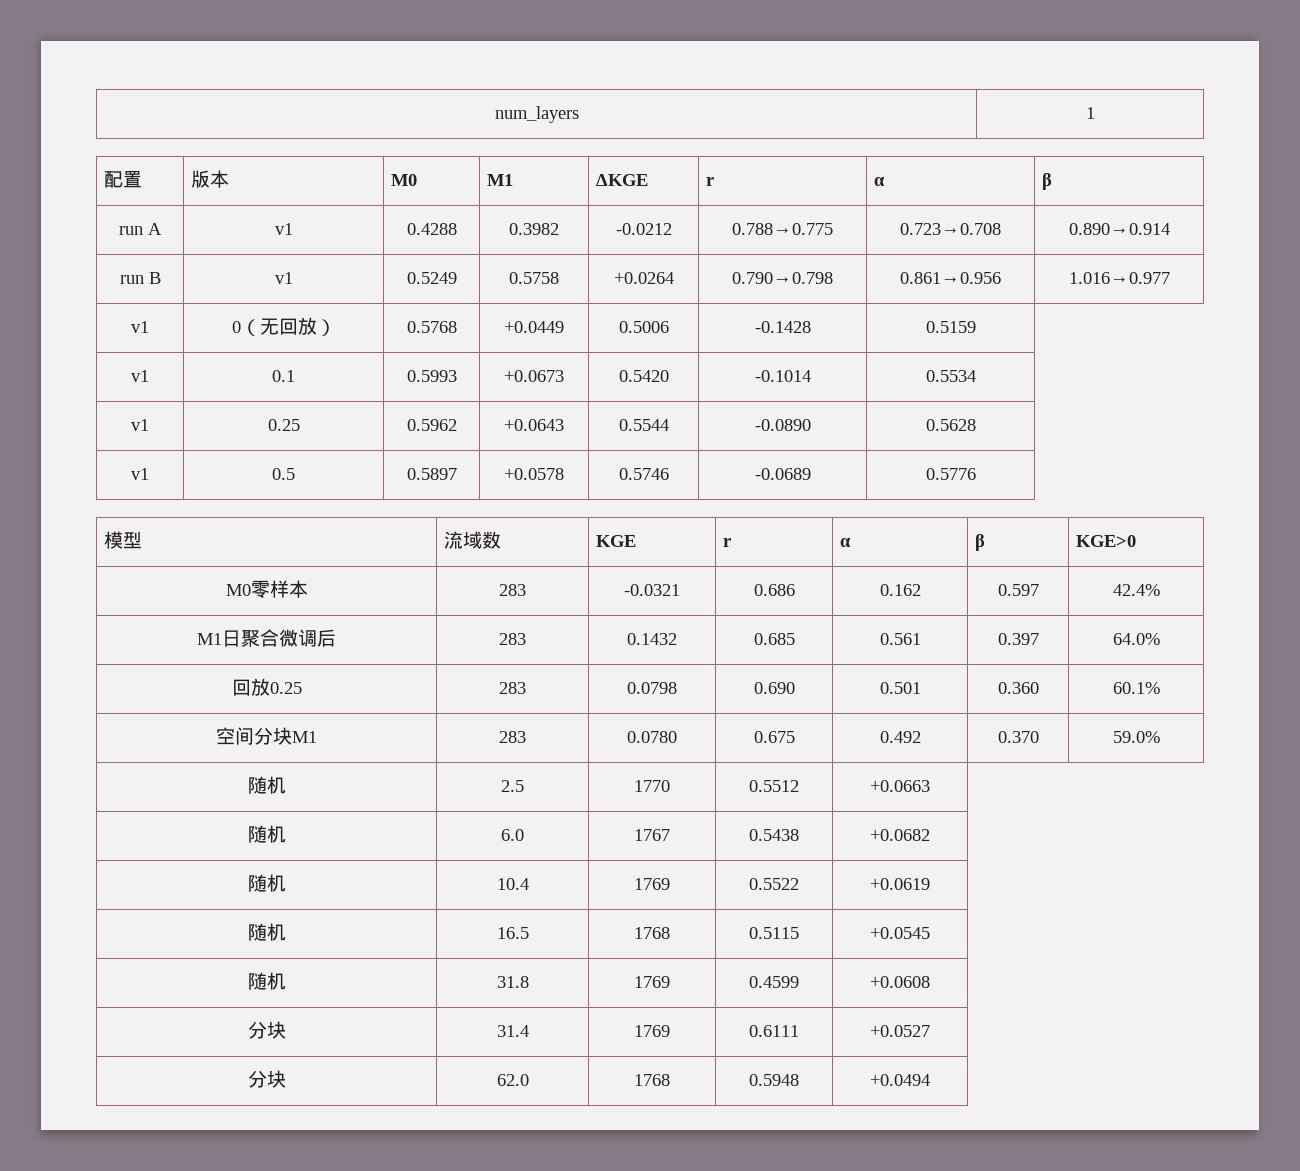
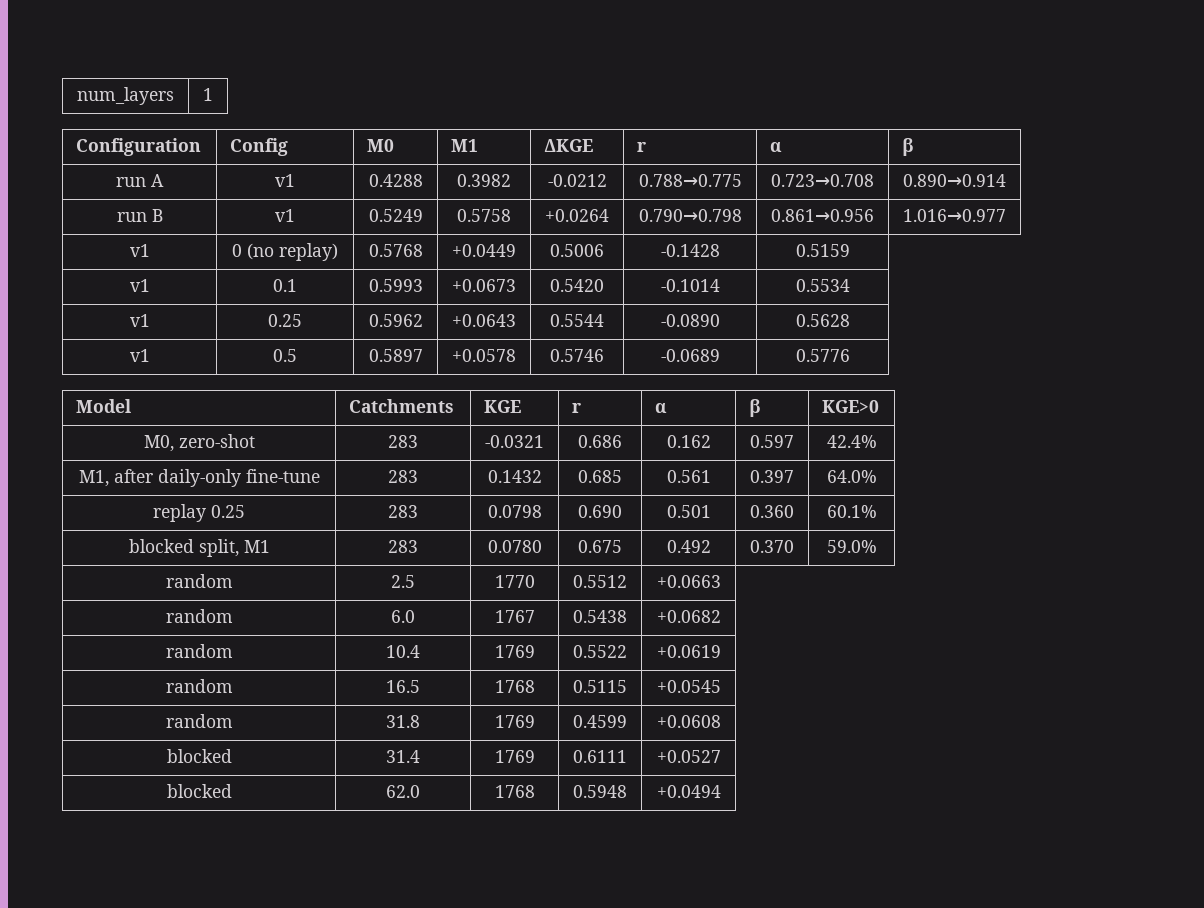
- 配置 | 版本 | M0 | M1 | ΔKGE | r | α | β
+ Configuration | Config | M0 | M1 | ΔKGE | r | α | β
- v1 | 0（无回放） | 0.5768 | +0.0449 | 0.5006 | -0.1428 | 0.5159
+ v1 | 0 (no replay) | 0.5768 | +0.0449 | 0.5006 | -0.1428 | 0.5159
- 模型 | 流域数 | KGE | r | α | β | KGE>0
+ Model | Catchments | KGE | r | α | β | KGE>0
- M0零样本 | 283 | -0.0321 | 0.686 | 0.162 | 0.597 | 42.4%
+ M0, zero-shot | 283 | -0.0321 | 0.686 | 0.162 | 0.597 | 42.4%
- M1日聚合微调后 | 283 | 0.1432 | 0.685 | 0.561 | 0.397 | 64.0%
+ M1, after daily-only fine-tune | 283 | 0.1432 | 0.685 | 0.561 | 0.397 | 64.0%
- 回放0.25 | 283 | 0.0798 | 0.690 | 0.501 | 0.360 | 60.1%
+ replay 0.25 | 283 | 0.0798 | 0.690 | 0.501 | 0.360 | 60.1%
- 空间分块M1 | 283 | 0.0780 | 0.675 | 0.492 | 0.370 | 59.0%
+ blocked split, M1 | 283 | 0.0780 | 0.675 | 0.492 | 0.370 | 59.0%
- 随机 | 2.5 | 1770 | 0.5512 | +0.0663
+ random | 2.5 | 1770 | 0.5512 | +0.0663
- 随机 | 6.0 | 1767 | 0.5438 | +0.0682
+ random | 6.0 | 1767 | 0.5438 | +0.0682
- 随机 | 10.4 | 1769 | 0.5522 | +0.0619
+ random | 10.4 | 1769 | 0.5522 | +0.0619
- 随机 | 16.5 | 1768 | 0.5115 | +0.0545
+ random | 16.5 | 1768 | 0.5115 | +0.0545
- 随机 | 31.8 | 1769 | 0.4599 | +0.0608
+ random | 31.8 | 1769 | 0.4599 | +0.0608
- 分块 | 31.4 | 1769 | 0.6111 | +0.0527
+ blocked | 31.4 | 1769 | 0.6111 | +0.0527
- 分块 | 62.0 | 1768 | 0.5948 | +0.0494
+ blocked | 62.0 | 1768 | 0.5948 | +0.0494

